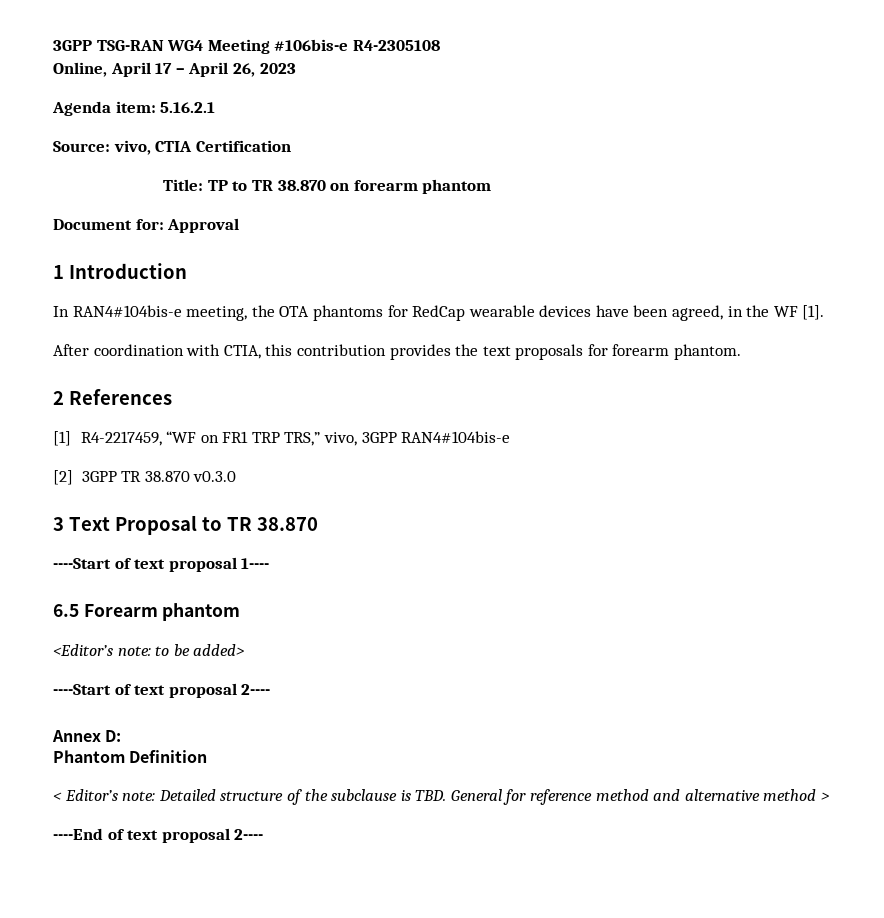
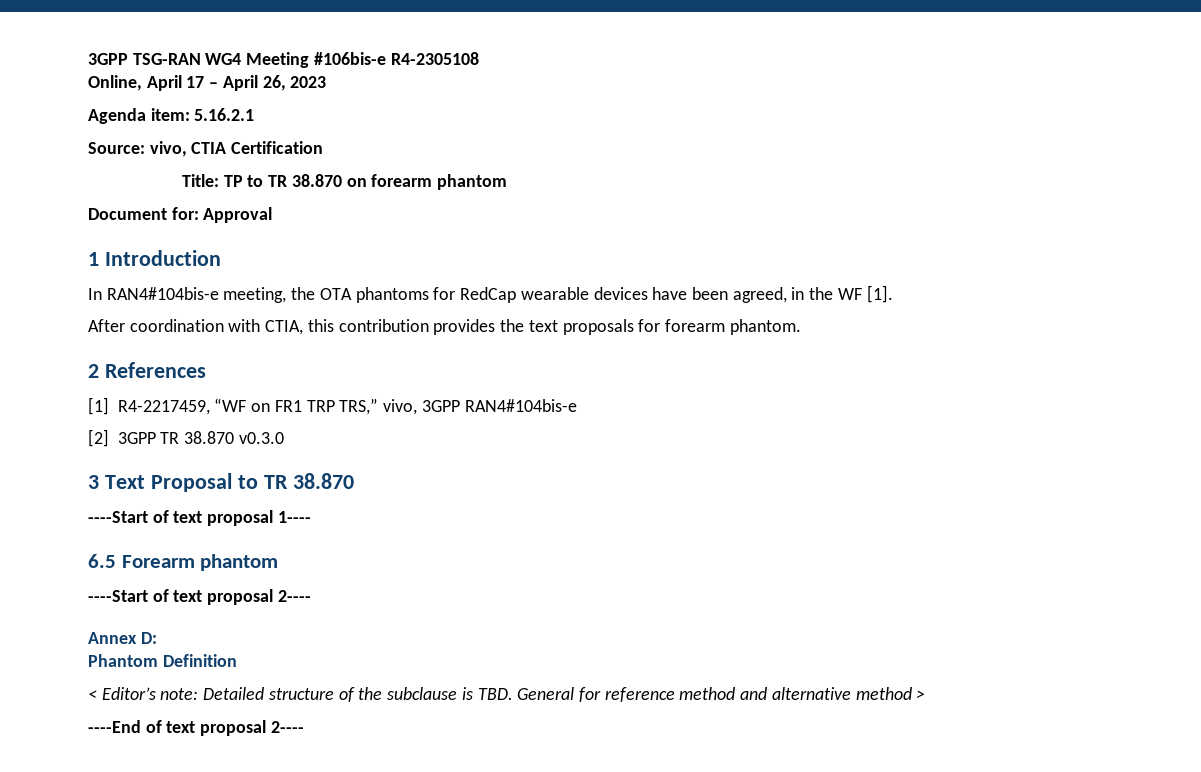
- <Editor’s note: to be added>

